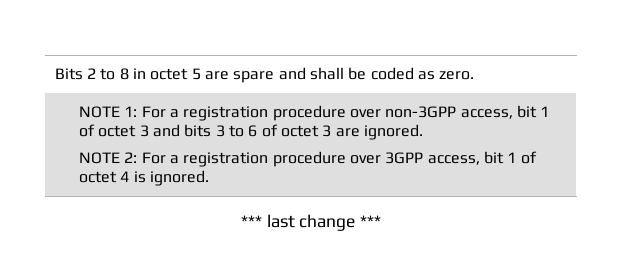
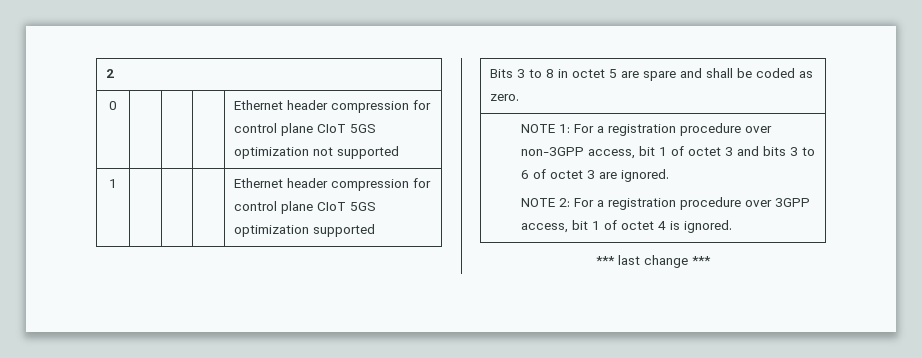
- Bits 2 to 8 in octet 5 are spare and shall be coded as zero.
+ 2
+ 0 | | | | Ethernet header compression for control plane CIoT 5GS optimization not supported
+ 1 | | | | Ethernet header compression for control plane CIoT 5GS optimization supported
+ Bits 3 to 8 in octet 5 are spare and shall be coded as zero.

